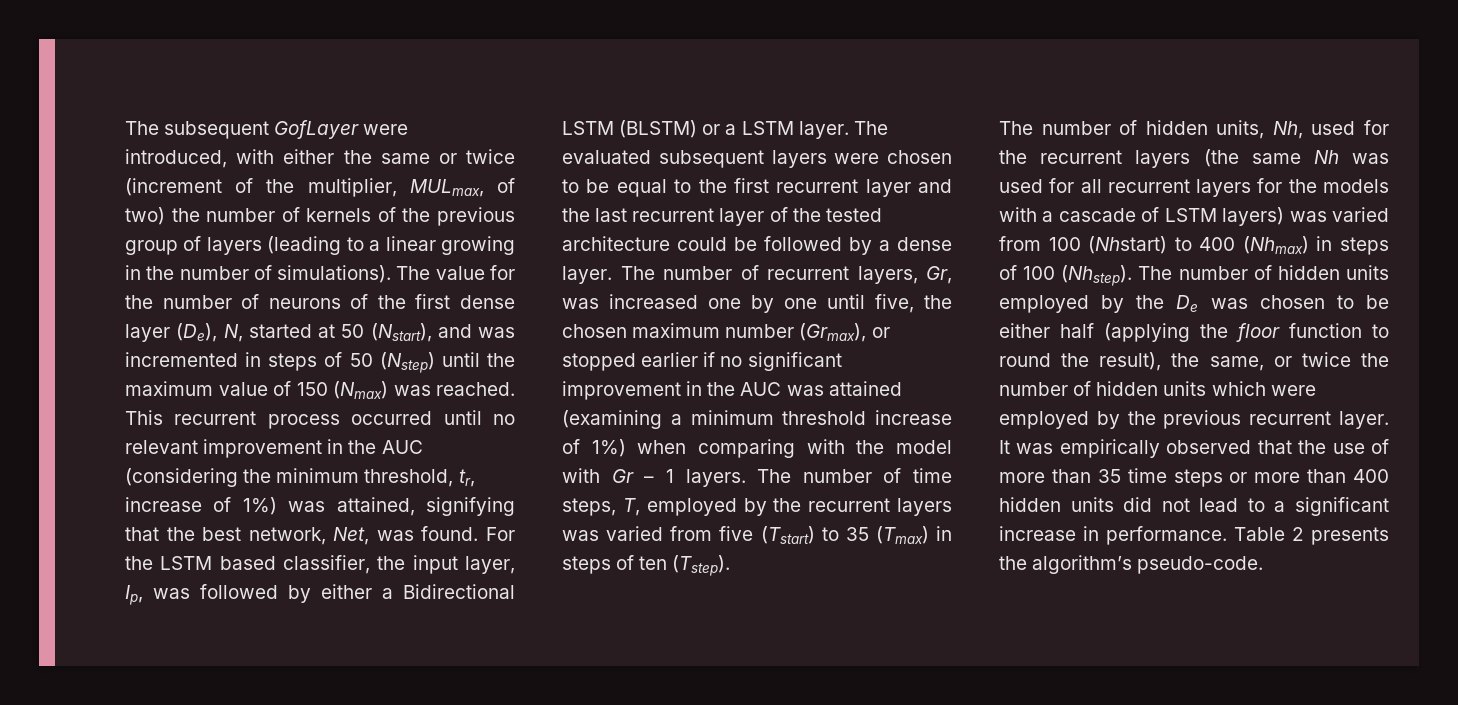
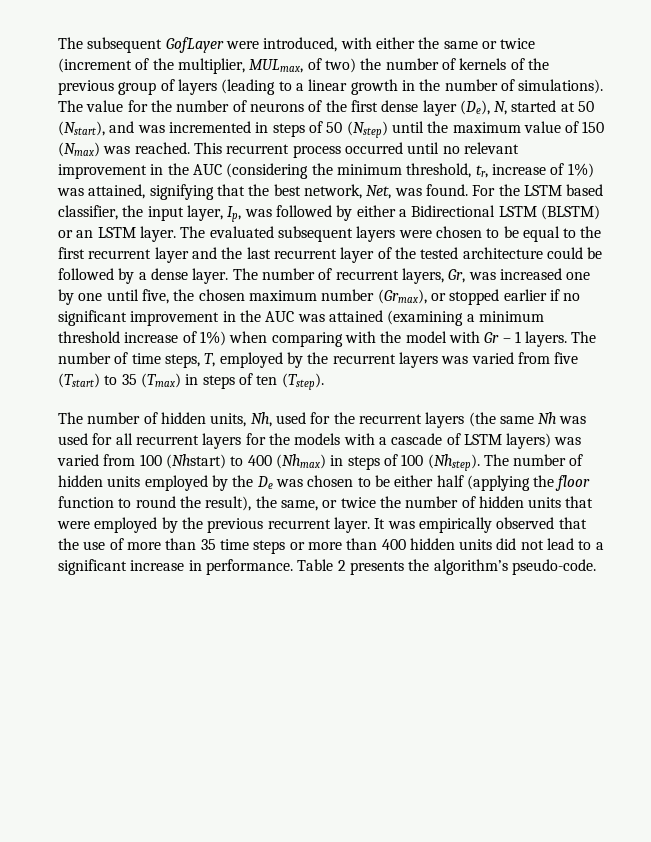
- The subsequent GofLayer were introduced, with either the same or twice (increment of the multiplier, MULmax, of two) the number of kernels of the previous group of layers (leading to a linear growing in the number of simulations).
+ The subsequent GofLayer were introduced, with either the same or twice (increment of the multiplier, MULmax, of two) the number of kernels of the previous group of layers (leading to a linear growth in the number of simulations).
- For the LSTM based classifier, the input layer, Ip, was followed by either a Bidirectional LSTM (BLSTM) or a LSTM layer.
+ For the LSTM based classifier, the input layer, Ip, was followed by either a Bidirectional LSTM (BLSTM) or an LSTM layer.
- The number of hidden units employed by the De was chosen to be either half (applying the floor function to round the result), the same, or twice the number of hidden units which were employed by the previous recurrent layer.
+ The number of hidden units employed by the De was chosen to be either half (applying the floor function to round the result), the same, or twice the number of hidden units that were employed by the previous recurrent layer.

